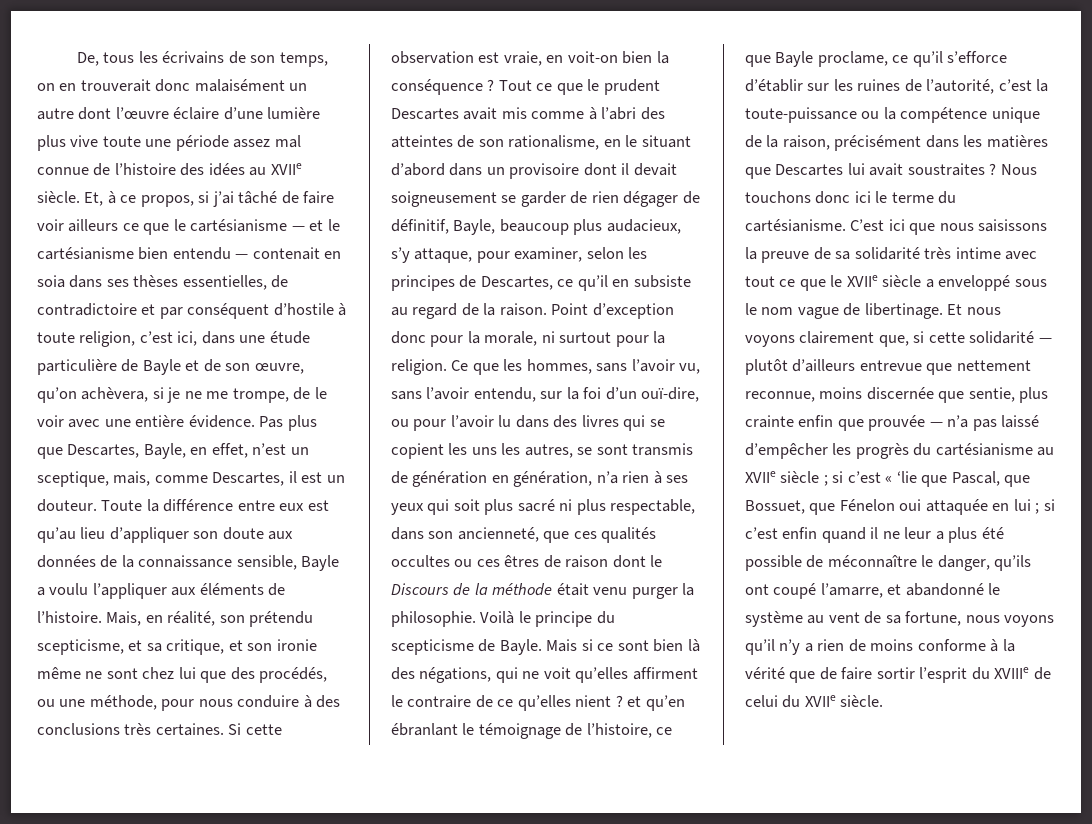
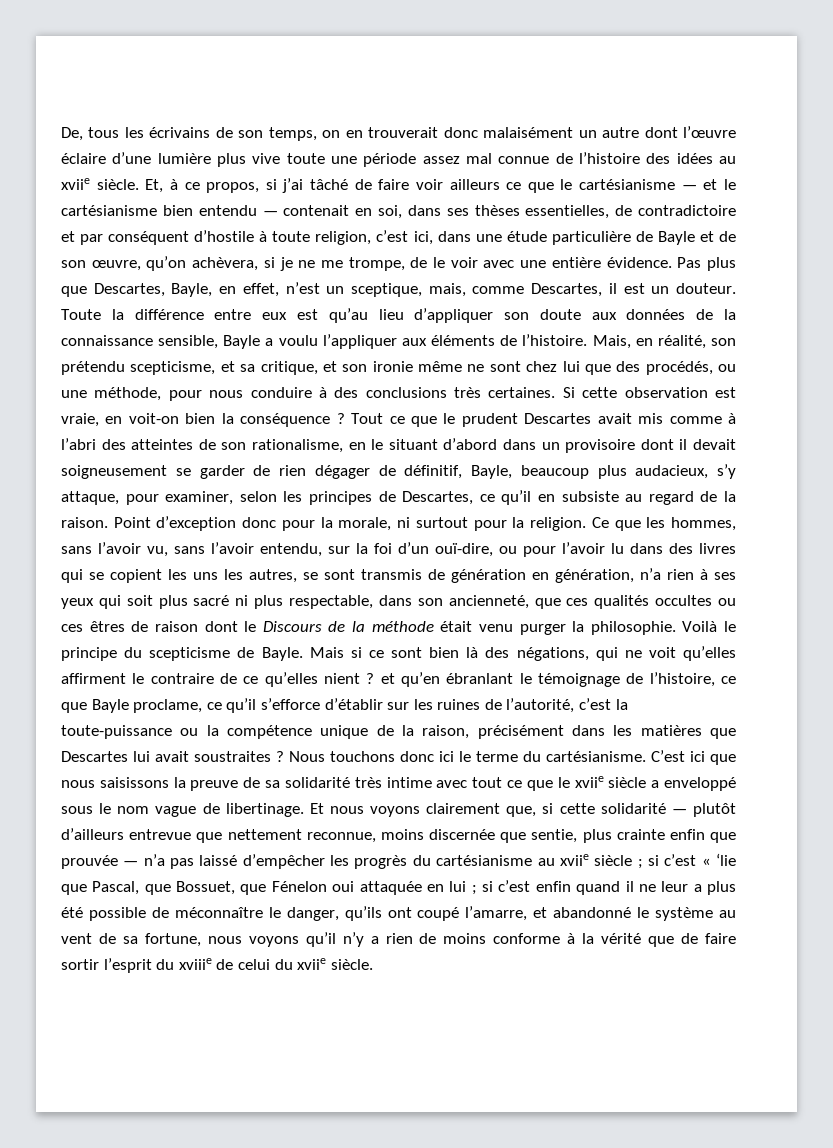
- De, tous les écrivains de son temps, on en trouverait donc malaisément un autre dont l’œuvre éclaire d’une lumière plus vive toute une période assez mal connue de l’histoire des idées au XVIIe siècle.
+ De, tous les écrivains de son temps, on en trouverait donc malaisément un autre dont l’œuvre éclaire d’une lumière plus vive toute une période assez mal connue de l’histoire des idées au xviie siècle.
- Et, à ce propos, si j’ai tâché de faire voir ailleurs ce que le cartésianisme — et le cartésianisme bien entendu — contenait en soia dans ses thèses essentielles, de contradictoire et par conséquent d’hostile à toute religion, c’est ici, dans une étude particulière de Bayle et de son œuvre, qu’on achèvera, si je ne me trompe, de le voir avec une entière évidence.
+ Et, à ce propos, si j’ai tâché de faire voir ailleurs ce que le cartésianisme — et le cartésianisme bien entendu — contenait en soi, dans ses thèses essentielles, de contradictoire et par conséquent d’hostile à toute religion, c’est ici, dans une étude particulière de Bayle et de son œuvre, qu’on achèvera, si je ne me trompe, de le voir avec une entière évidence.
- C’est ici que nous saisissons la preuve de sa solidarité très intime avec tout ce que le XVIIe siècle a enveloppé sous le nom vague de libertinage.
+ C’est ici que nous saisissons la preuve de sa solidarité très intime avec tout ce que le xviie siècle a enveloppé sous le nom vague de libertinage.
- Et nous voyons clairement que, si cette solidarité — plutôt d’ailleurs entrevue que nettement reconnue, moins discernée que sentie, plus crainte enfin que prouvée — n’a pas laissé d’empêcher les progrès du cartésianisme au XVIIe siècle ;
+ Et nous voyons clairement que, si cette solidarité — plutôt d’ailleurs entrevue que nettement reconnue, moins discernée que sentie, plus crainte enfin que prouvée — n’a pas laissé d’empêcher les progrès du cartésianisme au xviie siècle ;
- si c’est enfin quand il ne leur a plus été possible de méconnaître le danger, qu’ils ont coupé l’amarre, et abandonné le système au vent de sa fortune, nous voyons qu’il n’y a rien de moins conforme à la vérité que de faire sortir l’esprit du XVIIIe de celui du XVIIe siècle.
+ si c’est enfin quand il ne leur a plus été possible de méconnaître le danger, qu’ils ont coupé l’amarre, et abandonné le système au vent de sa fortune, nous voyons qu’il n’y a rien de moins conforme à la vérité que de faire sortir l’esprit du xviiie de celui du xviie siècle.

